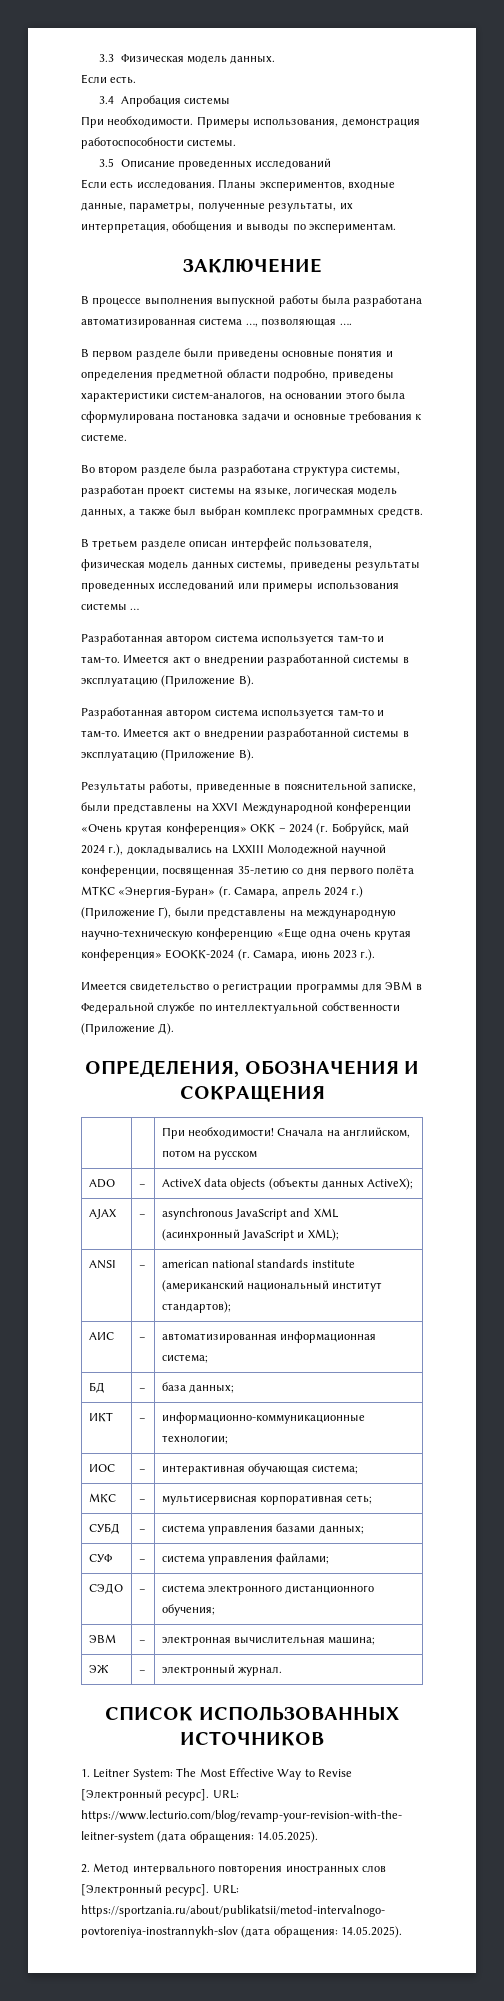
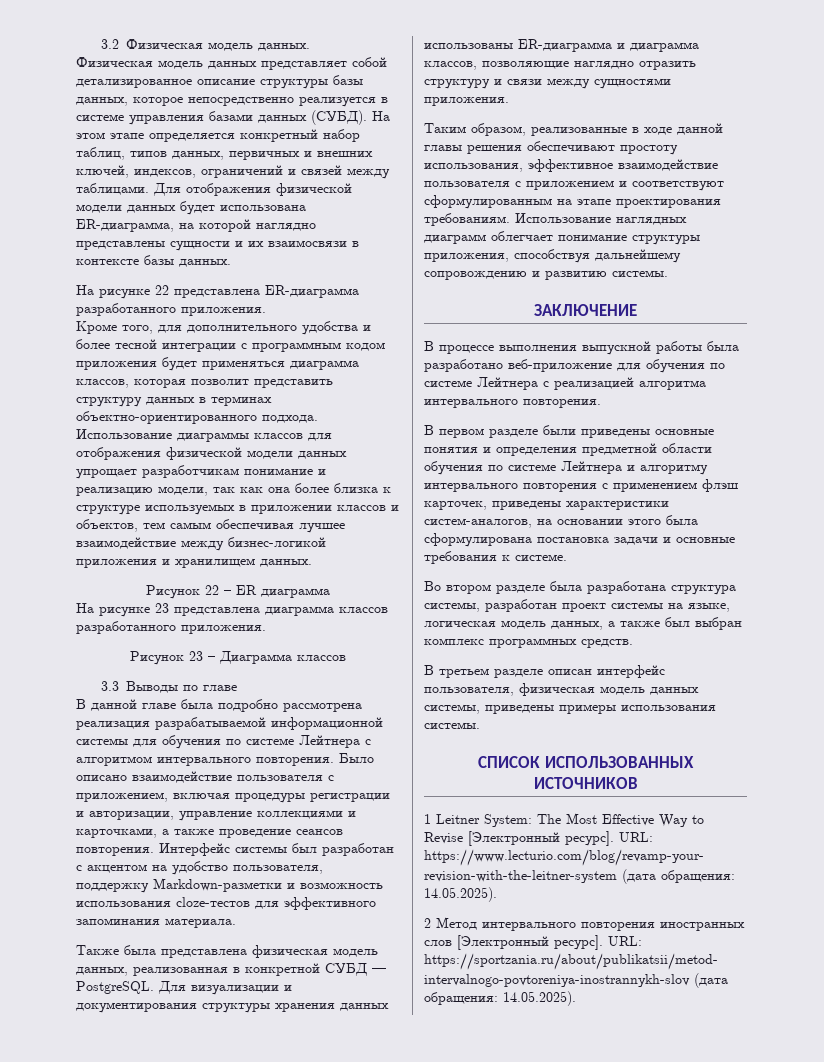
- 3.3 Физическая модель данных.
+ 3.2 Физическая модель данных.
- Если есть.
- 3.4 Апробация системы
- При необходимости. Примеры использования, демонстрация работоспособности системы.
- 3.5 Описание проведенных исследований
- Если есть исследования. Планы экспериментов, входные данные, параметры, полученные результаты, их интерпретация, обобщения и выводы по экспериментам.
+ Физическая модель данных представляет собой детализированное описание структуры базы данных, которое непосредственно реализуется в системе управления базами данных (СУБД). На этом этапе определяется конкретный набор таблиц, типов данных, первичных и внешних ключей, индексов, ограничений и связей между таблицами. Для отображения физической модели данных будет использована ER-диаграмма, на которой наглядно представлены сущности и их взаимосвязи в контексте базы данных.
+ На рисунке 22 представлена ER-диаграмма разработанного приложения.
+ Кроме того, для дополнительного удобства и более тесной интеграции с программным кодом приложения будет применяться диаграмма классов, которая позволит представить структуру данных в терминах объектно-ориентированного подхода. Использование диаграммы классов для отображения физической модели данных упрощает разработчикам понимание и реализацию модели, так как она более близка к структуре используемых в приложении классов и объектов, тем самым обеспечивая лучшее взаимодействие между бизнес-логикой приложения и хранилищем данных.
+ Рисунок 22 – ER диаграмма
+ На рисунке 23 представлена диаграмма классов разработанного приложения.
+ Рисунок 23 – Диаграмма классов
+ 3.3 Выводы по главе
+ В данной главе была подробно рассмотрена реализация разрабатываемой информационной системы для обучения по системе Лейтнера с алгоритмом интервального повторения. Было описано взаимодействие пользователя с приложением, включая процедуры регистрации и авторизации, управление коллекциями и карточками, а также проведение сеансов повторения. Интерфейс системы был разработан с акцентом на удобство пользователя, поддержку Markdown-разметки и возможность использования cloze-тестов для эффективного запоминания материала.
+ Также была представлена физическая модель данных, реализованная в конкретной СУБД — PostgreSQL. Для визуализации и документирования структуры хранения данных использованы ER-диаграмма и диаграмма классов, позволяющие наглядно отразить структуру и связи между сущностями приложения.
+ Таким образом, реализованные в ходе данной главы решения обеспечивают простоту использования, эффективное взаимодействие пользователя с приложением и соответствуют сформулированным на этапе проектирования требованиям. Использование наглядных диаграмм облегчает понимание структуры приложения, способствуя дальнейшему сопровождению и развитию системы.
- В процессе выполнения выпускной работы была разработана автоматизированная система …, позволяющая ….
+ В процессе выполнения выпускной работы была разработано веб-приложение для обучения по системе Лейтнера с реализацией алгоритма интервального повторения.
- В первом разделе были приведены основные понятия и определения предметной области подробно, приведены характеристики систем-аналогов, на основании этого была сформулирована постановка задачи и основные требования к системе.
+ В первом разделе были приведены основные понятия и определения предметной области обучения по системе Лейтнера и алгоритму интервального повторения с применением флэш карточек, приведены характеристики систем-аналогов, на основании этого была сформулирована постановка задачи и основные требования к системе.
- В третьем разделе описан интерфейс пользователя, физическая модель данных системы, приведены результаты проведенных исследований или примеры использования системы …
- Разработанная автором система используется там-то и там-то. Имеется акт о внедрении разработанной системы в эксплуатацию (Приложение В).
- Разработанная автором система используется там-то и там-то. Имеется акт о внедрении разработанной системы в эксплуатацию (Приложение В).
- Результаты работы, приведенные в пояснительной записке, были представлены на XXVI Международной конференции «Очень крутая конференция» ОКК – 2024 (г. Бобруйск, май 2024 г.), докладывались на LXXIII Молодежной научной конференции, посвященная 35-летию со дня первого полёта МТКС «Энергия-Буран» (г. Самара, апрель 2024 г.) (Приложение Г), были представлены на международную научно-техническую конференцию «Еще одна очень крутая конференция» ЕООКК-2024 (г. Самара, июнь 2023 г.).
- Имеется свидетельство о регистрации программы для ЭВМ в Федеральной службе по интеллектуальной собственности (Приложение Д).
- ОПРЕДЕЛЕНИЯ, ОБОЗНАЧЕНИЯ И СОКРАЩЕНИЯ
- | | При необходимости! Сначала на английском, потом на русском
- ADO | − | ActiveX data objects (объекты данных ActiveX);
- AJAX | − | asynchronous JavaScript and XML (асинхронный JavaScript и XML);
- ANSI | − | american national standards institute (американский национальный институт стандартов);
- АИС | − | автоматизированная информационная система;
- БД | − | база данных;
- ИКТ | − | информационно-коммуникационные технологии;
- ИОС | − | интерактивная обучающая система;
- МКС | − | мультисервисная корпоративная сеть;
- СУБД | − | система управления базами данных;
- СУФ | − | система управления файлами;
- СЭДО | − | система электронного дистанционного обучения;
- ЭВМ | − | электронная вычислительная машина;
- ЭЖ | − | электронный журнал.
+ В третьем разделе описан интерфейс пользователя, физическая модель данных системы, приведены примеры использования системы.
- 1. Leitner System: The Most Effective Way to Revise [Электронный ресурс].
+ 1 Leitner System: The Most Effective Way to Revise [Электронный ресурс].
- 2. Метод интервального повторения иностранных слов [Электронный ресурс].
+ 2 Метод интервального повторения иностранных слов [Электронный ресурс].

